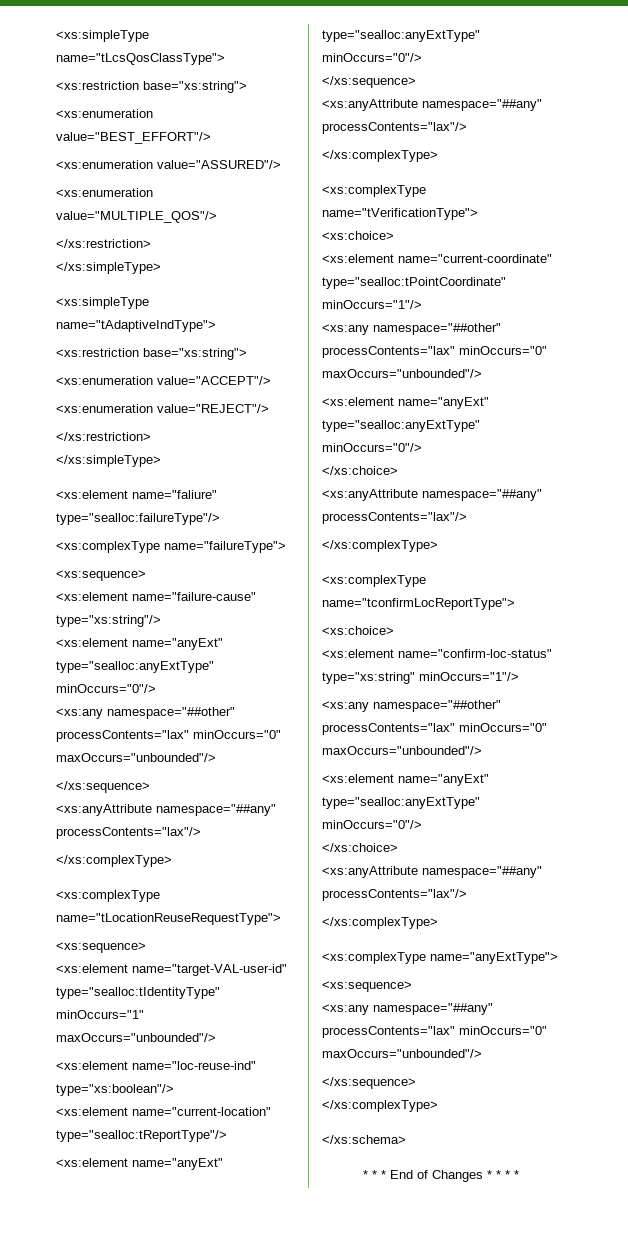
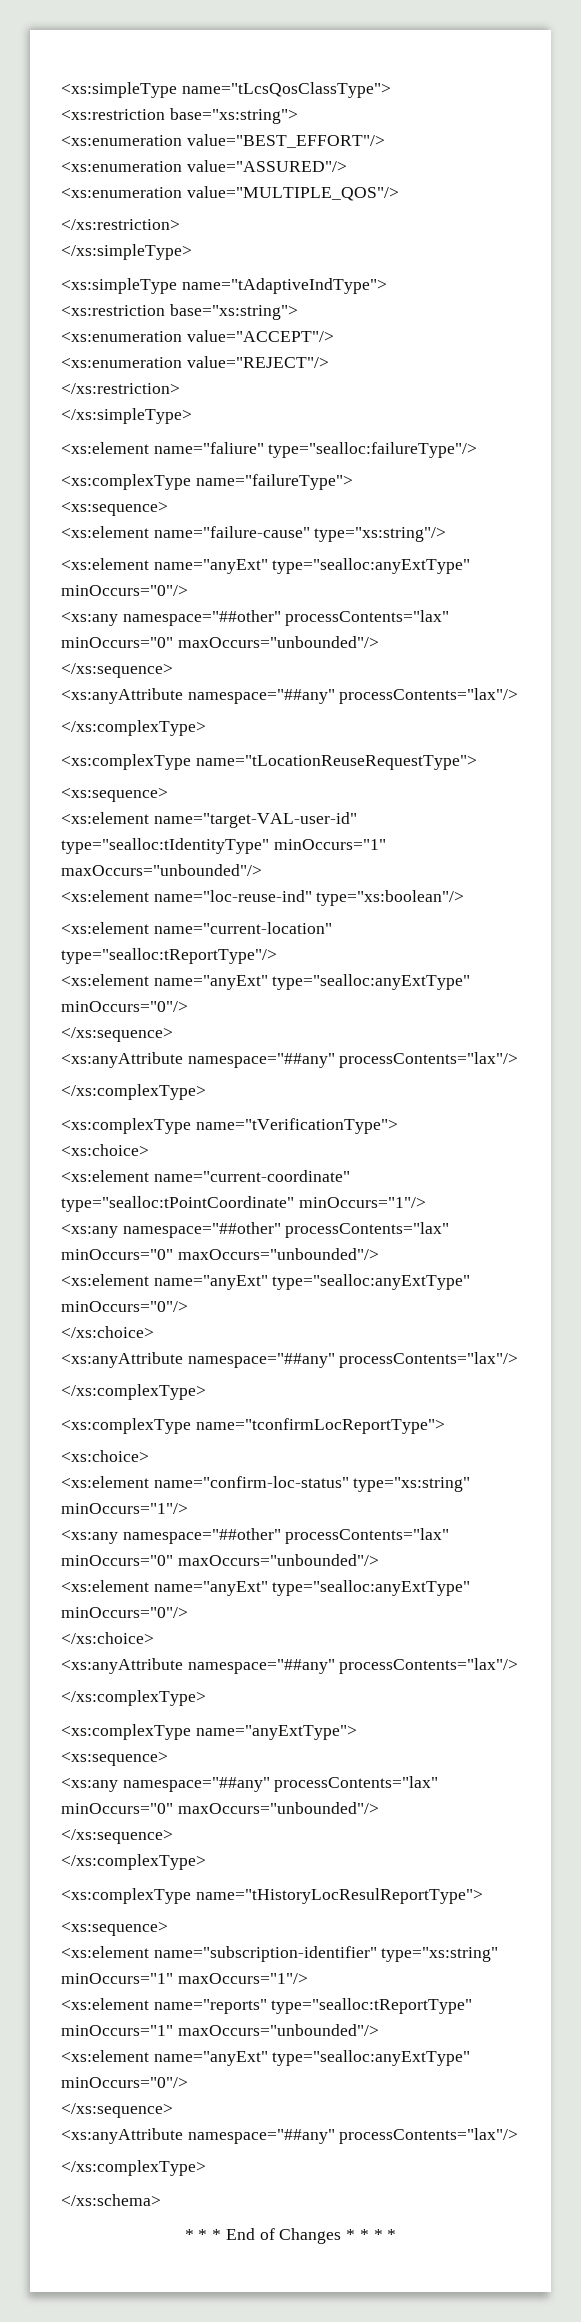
+ <xs:complexType name="tHistoryLocResulReportType">
+ <xs:sequence>
+ <xs:element name="subscription-identifier" type="xs:string" minOccurs="1" maxOccurs="1"/>
+ <xs:element name="reports" type="sealloc:tReportType" minOccurs="1" maxOccurs="unbounded"/>
+ <xs:element name="anyExt" type="sealloc:anyExtType" minOccurs="0"/>
+ </xs:sequence>
+ <xs:anyAttribute namespace="##any" processContents="lax"/>
+ </xs:complexType>

